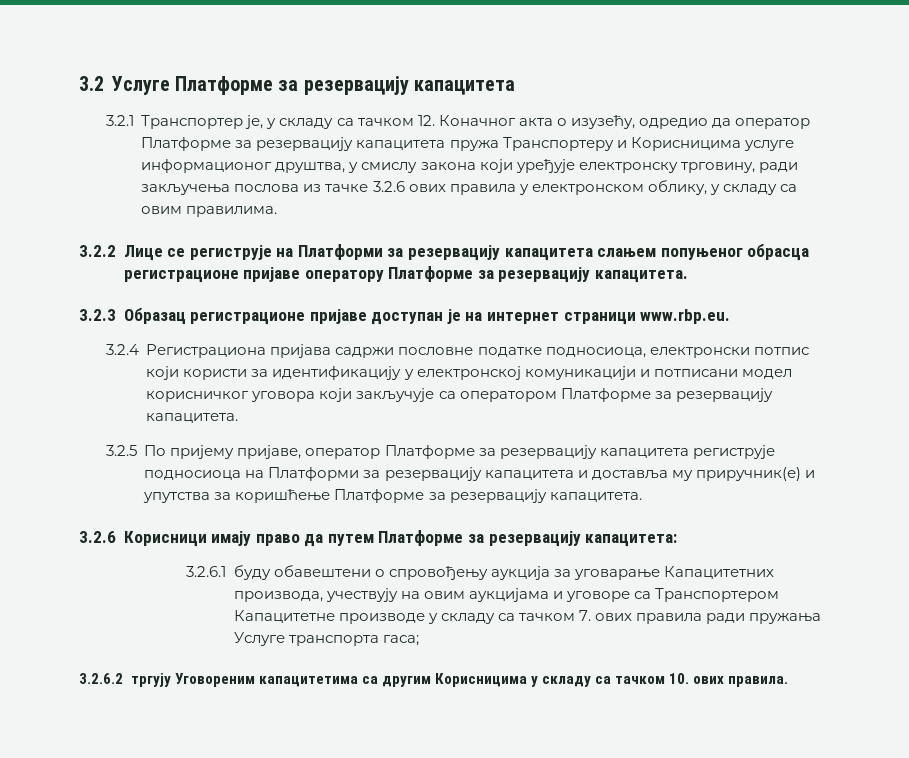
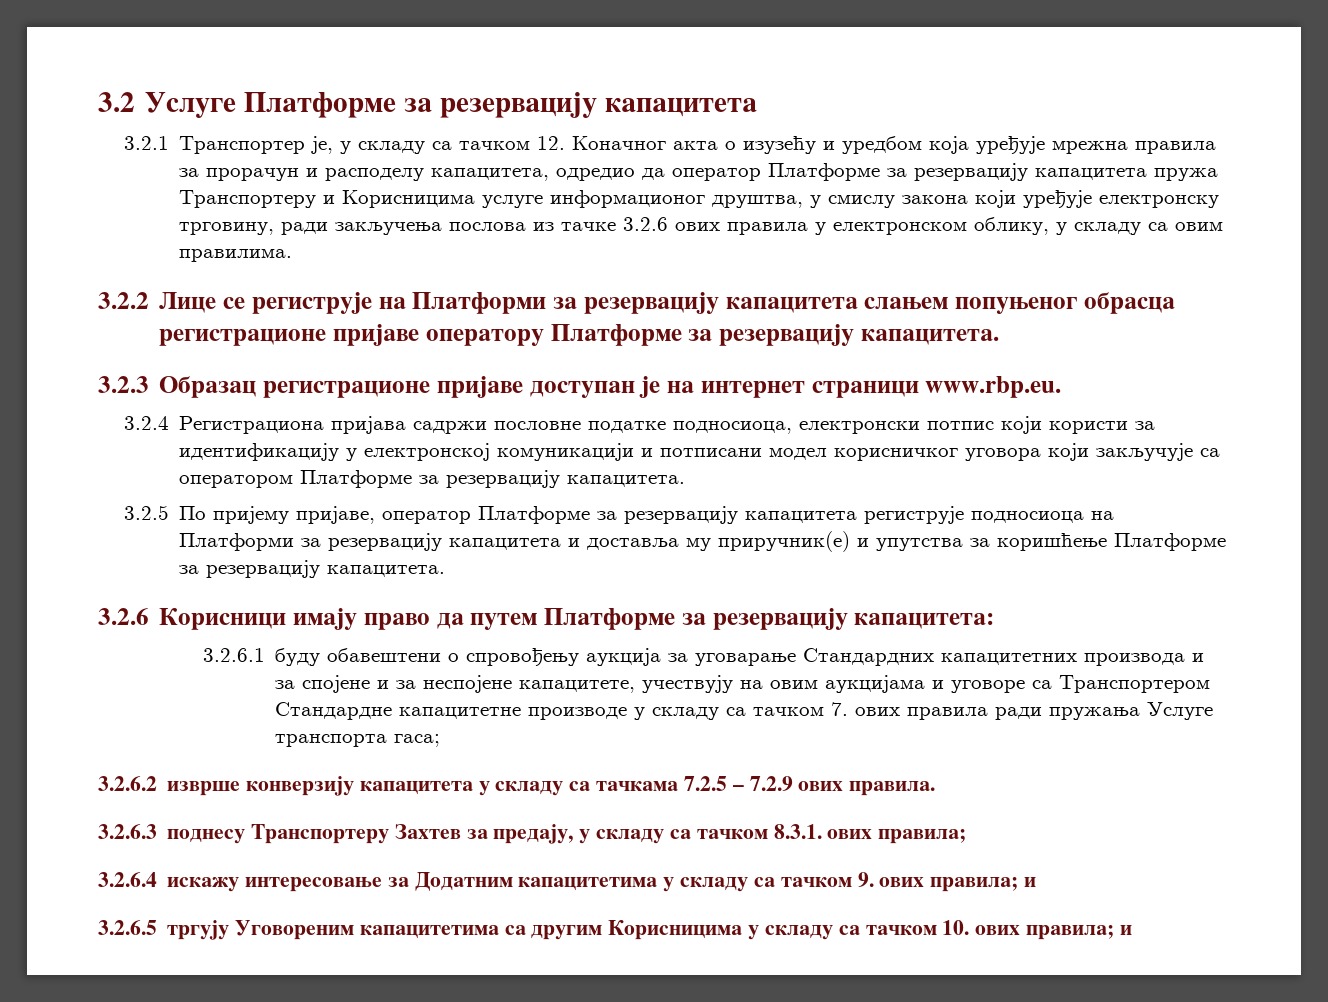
- 3.2.1 Транспортер је, у складу са тачком 12. Коначног акта о изузећу, одредио да оператор Платформе за резервацију капацитета пружа Транспортеру и Корисницима услуге информационог друштва, у смислу закона који уређује електронску трговину, ради закључења послова из тачке 3.2.6 ових правила у електронском облику, у складу са овим правилима.
+ 3.2.1 Транспортер је, у складу са тачком 12. Коначног акта о изузећу и уредбом која уређује мрежна правила за прорачун и расподелу капацитета, одредио да оператор Платформе за резервацију капацитета пружа Транспортеру и Корисницима услуге информационог друштва, у смислу закона који уређује електронску трговину, ради закључења послова из тачке 3.2.6 ових правила у електронском облику, у складу са овим правилима.
- 3.2.6.1 буду обавештени о спровођењу аукција за уговарање Капацитетних производа, учествују на овим аукцијама и уговоре са Транспортером Капацитетне производе у складу са тачком 7. ових правила ради пружања Услуге транспорта гаса;
+ 3.2.6.1 буду обавештени о спровођењу аукција за уговарање Стандардних капацитетних производа и за спојене и за неспојене капацитете, учествују на овим аукцијама и уговоре са Транспортером Стандардне капацитетне производе у складу са тачком 7. ових правила ради пружања Услуге транспорта гаса;
- 3.2.6.2 тргују Уговореним капацитетима са другим Корисницима у складу са тачком 10. ових правила.
+ 3.2.6.2 изврше конверзију капацитета у складу са тачкама 7.2.5 – 7.2.9 ових правила.
+ 3.2.6.3 поднесу Транспортеру Захтев за предају, у складу са тачком 8.3.1. ових правила;
+ 3.2.6.4 искажу интересовање за Додатним капацитетима у складу са тачком 9. ових правила; и
+ 3.2.6.5 тргују Уговореним капацитетима са другим Корисницима у складу са тачком 10. ових правила; и

